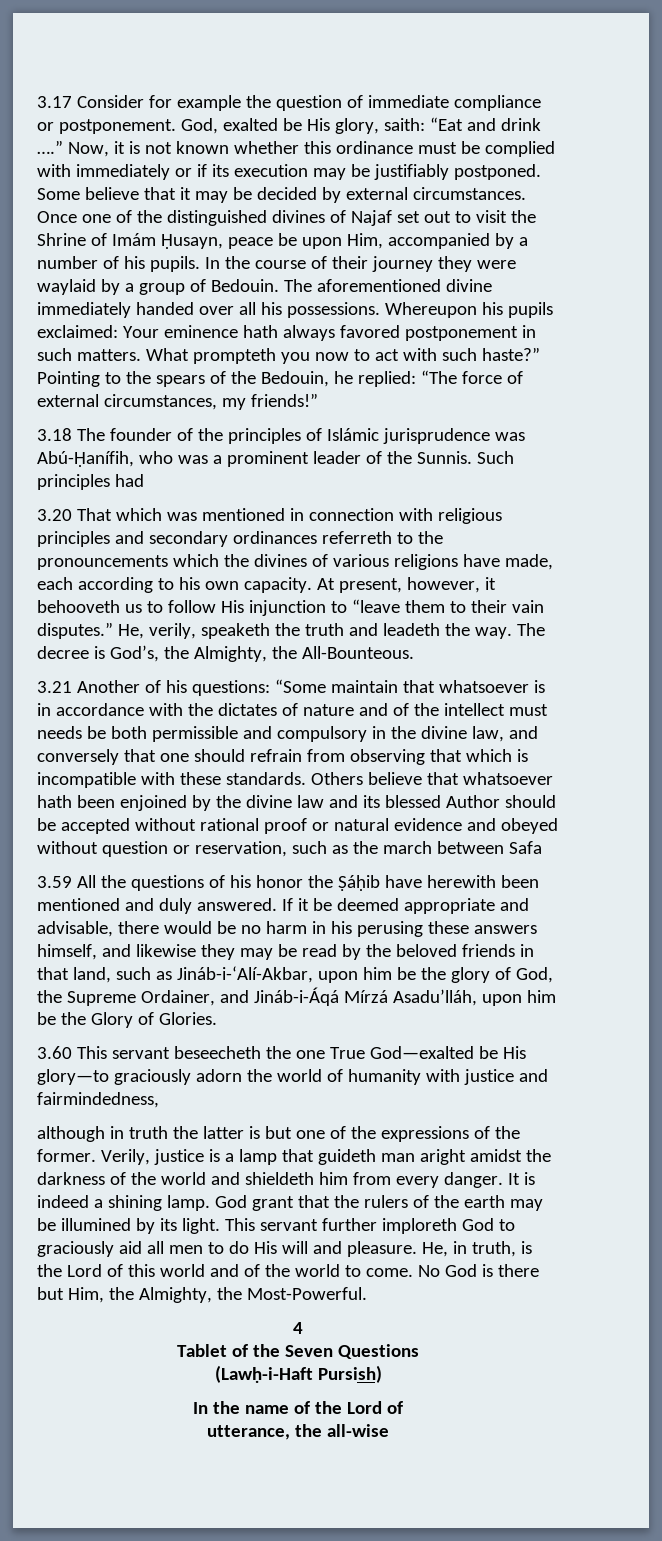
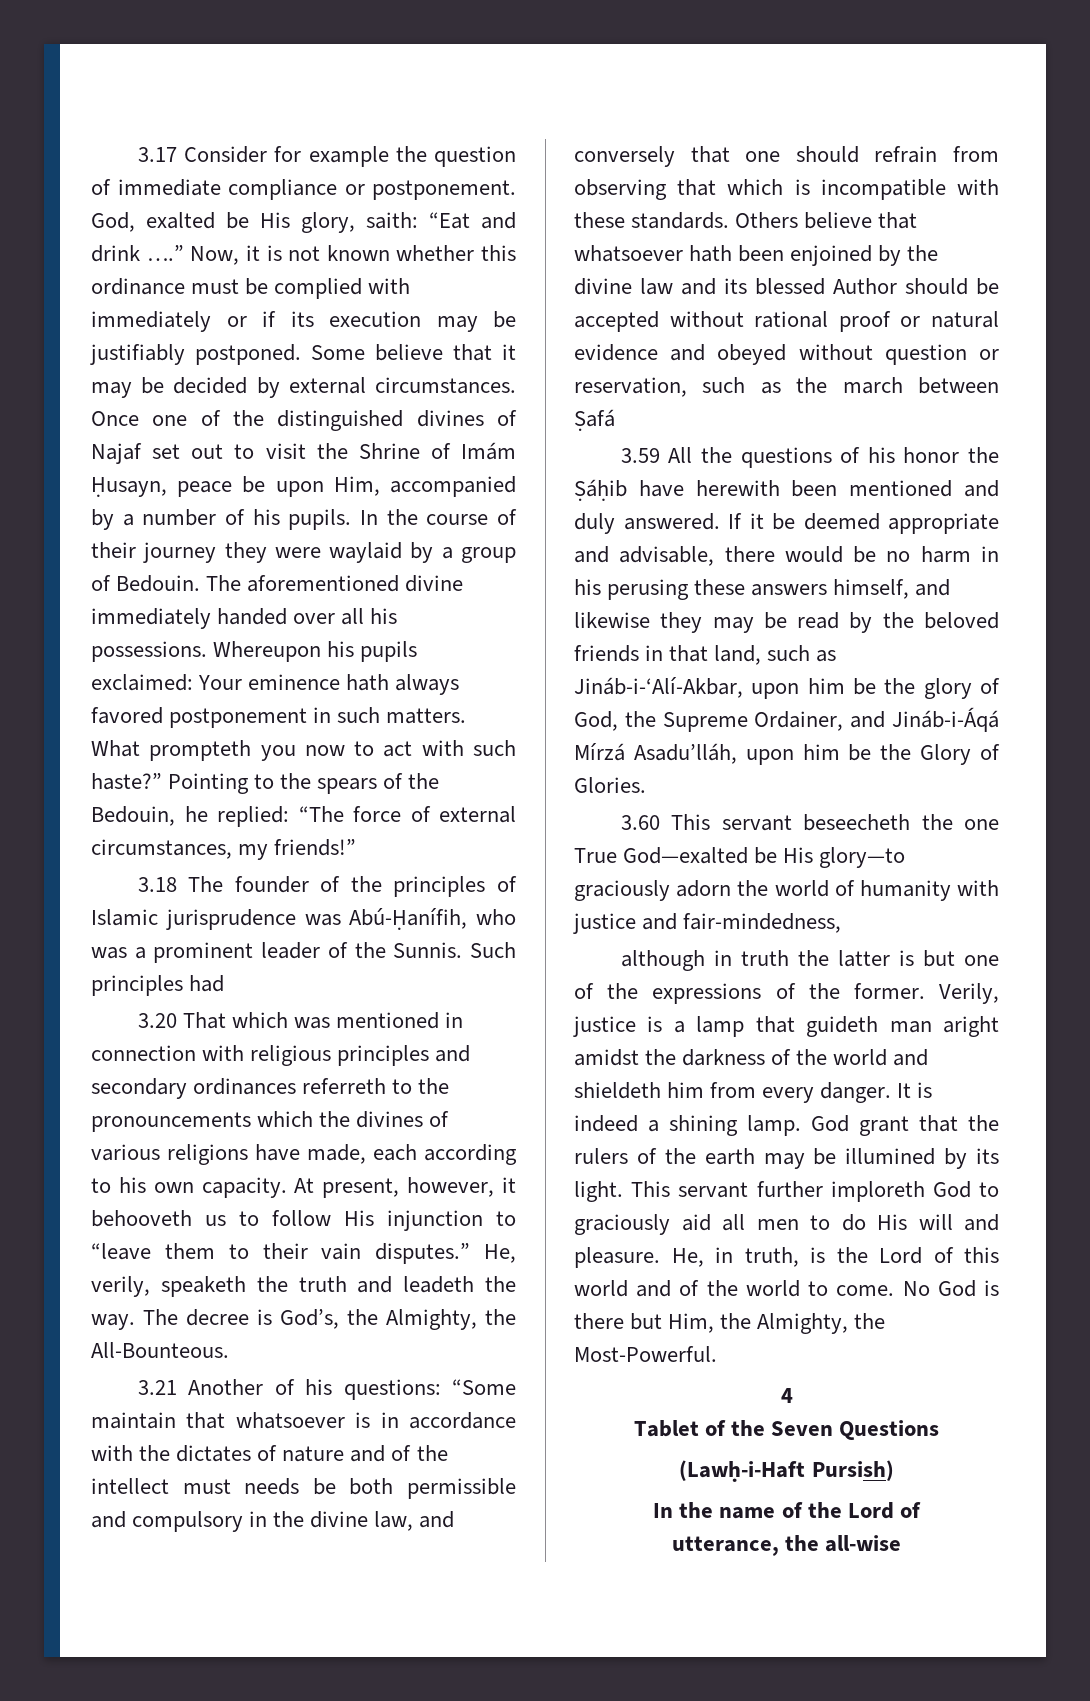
- 3.18 The founder of the principles of Islámic jurisprudence was Abú-Ḥanífih, who was a prominent leader of the Sunnis.
+ 3.18 The founder of the principles of Islamic jurisprudence was Abú-Ḥanífih, who was a prominent leader of the Sunnis.
- Others believe that whatsoever hath been enjoined by the divine law and its blessed Author should be accepted without rational proof or natural evidence and obeyed without question or reservation, such as the march between Safa
+ Others believe that whatsoever hath been enjoined by the divine law and its blessed Author should be accepted without rational proof or natural evidence and obeyed without question or reservation, such as the march between Ṣafá
- 3.60 This servant beseecheth the one True God—exalted be His glory—to graciously adorn the world of humanity with justice and fairmindedness,
+ 3.60 This servant beseecheth the one True God—exalted be His glory—to graciously adorn the world of humanity with justice and fair-mindedness,

